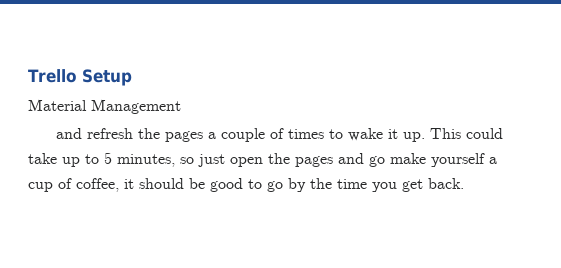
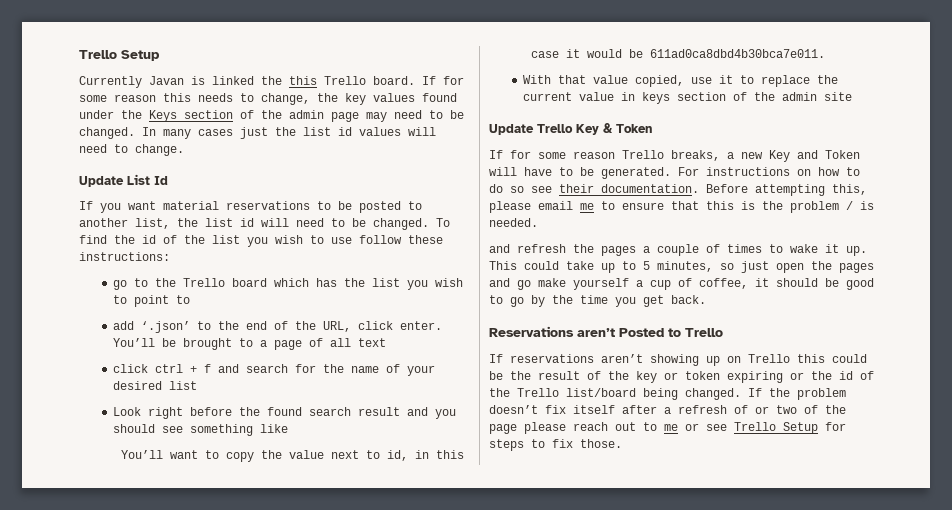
- Material Management
+ Currently Javan is linked the this Trello board. If for some reason this needs to change, the key values found under the Keys section of the admin page may need to be changed. In many cases just the list id values will need to change.
+ Update List Id
+ If you want material reservations to be posted to another list, the list id will need to be changed. To find the id of the list you wish to use follow these instructions:
+ go to the Trello board which has the list you wish to point to
+ add ‘.json’ to the end of the URL, click enter. You’ll be brought to a page of all text
+ click ctrl + f and search for the name of your desired list
+ Look right before the found search result and you should see something like
+ You’ll want to copy the value next to id, in this case it would be 611ad0ca8dbd4b30bca7e011.
+ With that value copied, use it to replace the current value in keys section of the admin site
+ Update Trello Key & Token
+ If for some reason Trello breaks, a new Key and Token will have to be generated. For instructions on how to do so see their documentation. Before attempting this, please email me to ensure that this is the problem / is needed.
+ Reservations aren’t Posted to Trello
+ If reservations aren’t showing up on Trello this could be the result of the key or token expiring or the id of the Trello list/board being changed. If the problem doesn’t fix itself after a refresh of or two of the page please reach out to me or see Trello Setup for steps to fix those.

